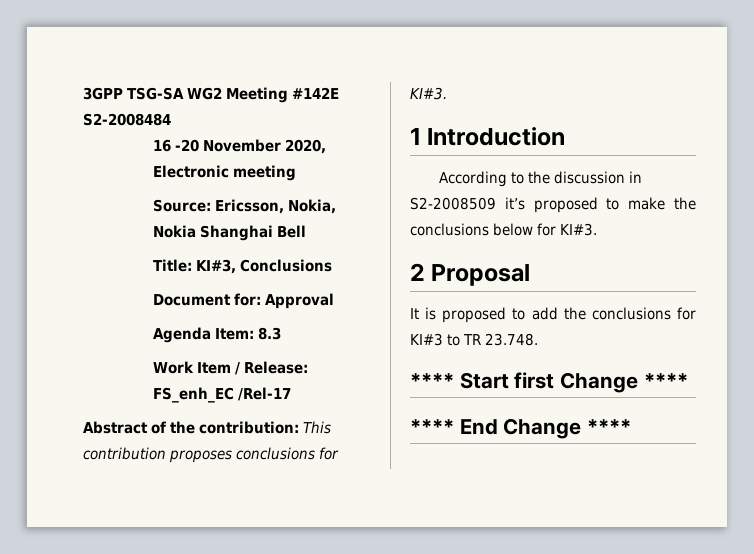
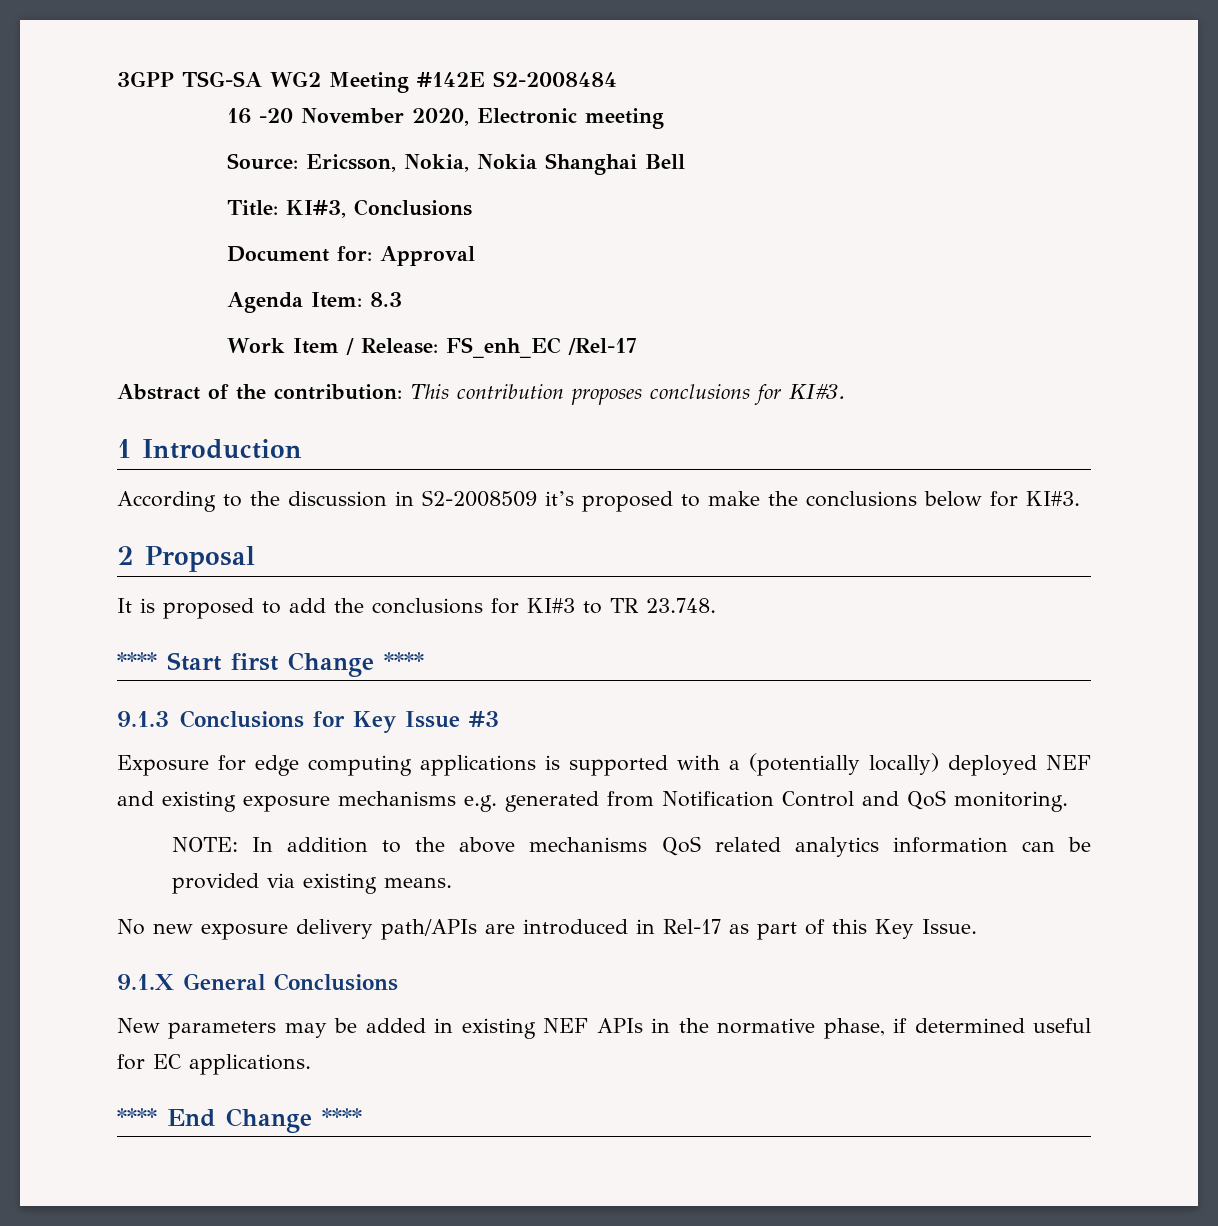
+ 9.1.3 Conclusions for Key Issue #3
+ Exposure for edge computing applications is supported with a (potentially locally) deployed NEF and existing exposure mechanisms e.g. generated from Notification Control and QoS monitoring.
+ NOTE: In addition to the above mechanisms QoS related analytics information can be provided via existing means.
+ No new exposure delivery path/APIs are introduced in Rel-17 as part of this Key Issue.
+ 9.1.X General Conclusions
+ New parameters may be added in existing NEF APIs in the normative phase, if determined useful for EC applications.

